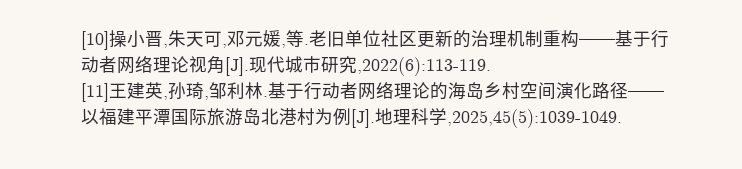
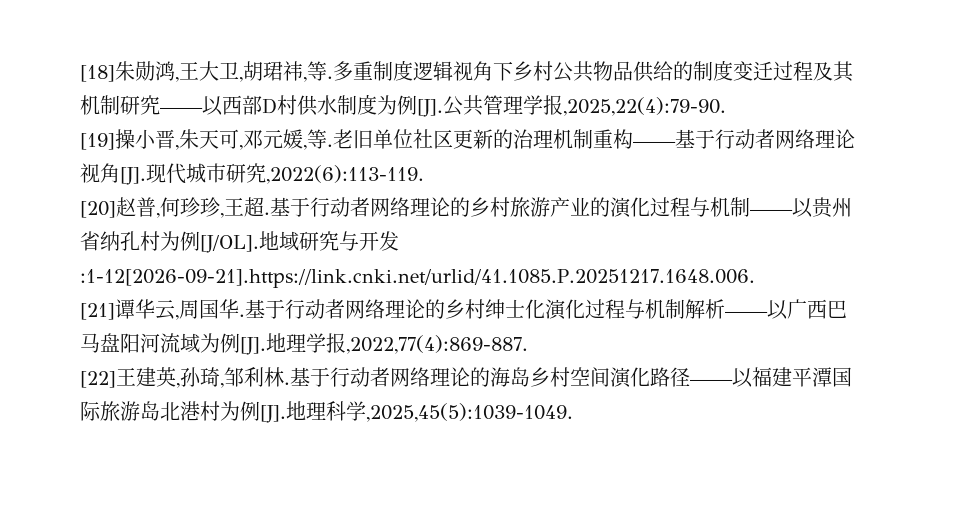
- [10]操小晋,朱天可,邓元媛,等.
+ [18]朱勋鸿,王大卫,胡珺祎,等.多重制度逻辑视角下乡村公共物品供给的制度变迁过程及其机制研究——以西部D村供水制度为例[J].公共管理学报,2025,22(4):79-90.
+ [19]操小晋,朱天可,邓元媛,等.
- [11]王建英,孙琦,邹利林.
+ [20]赵普,何珍珍,王超.基于行动者网络理论的乡村旅游产业的演化过程与机制——以贵州省纳孔村为例[J/OL].地域研究与开发:1-12[2026-09-21].https://link.cnki.net/urlid/41.1085.P.20251217.1648.006.
+ [21]谭华云,周国华.基于行动者网络理论的乡村绅士化演化过程与机制解析——以广西巴马盘阳河流域为例[J].地理学报,2022,77(4):869-887.
+ [22]王建英,孙琦,邹利林.

